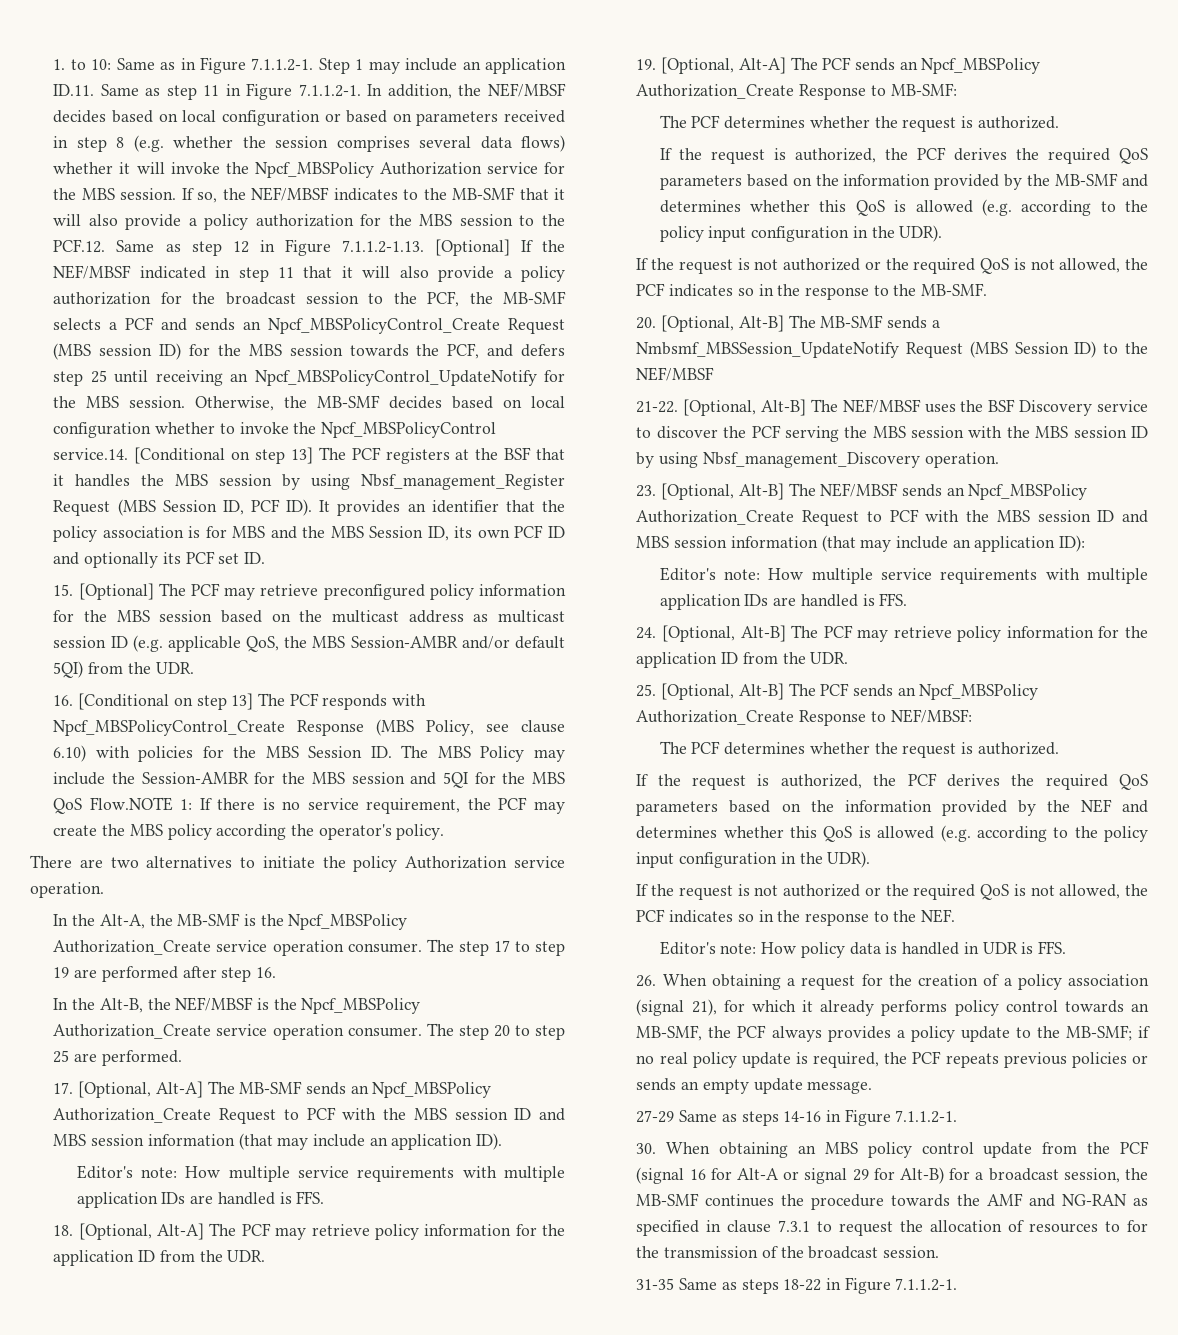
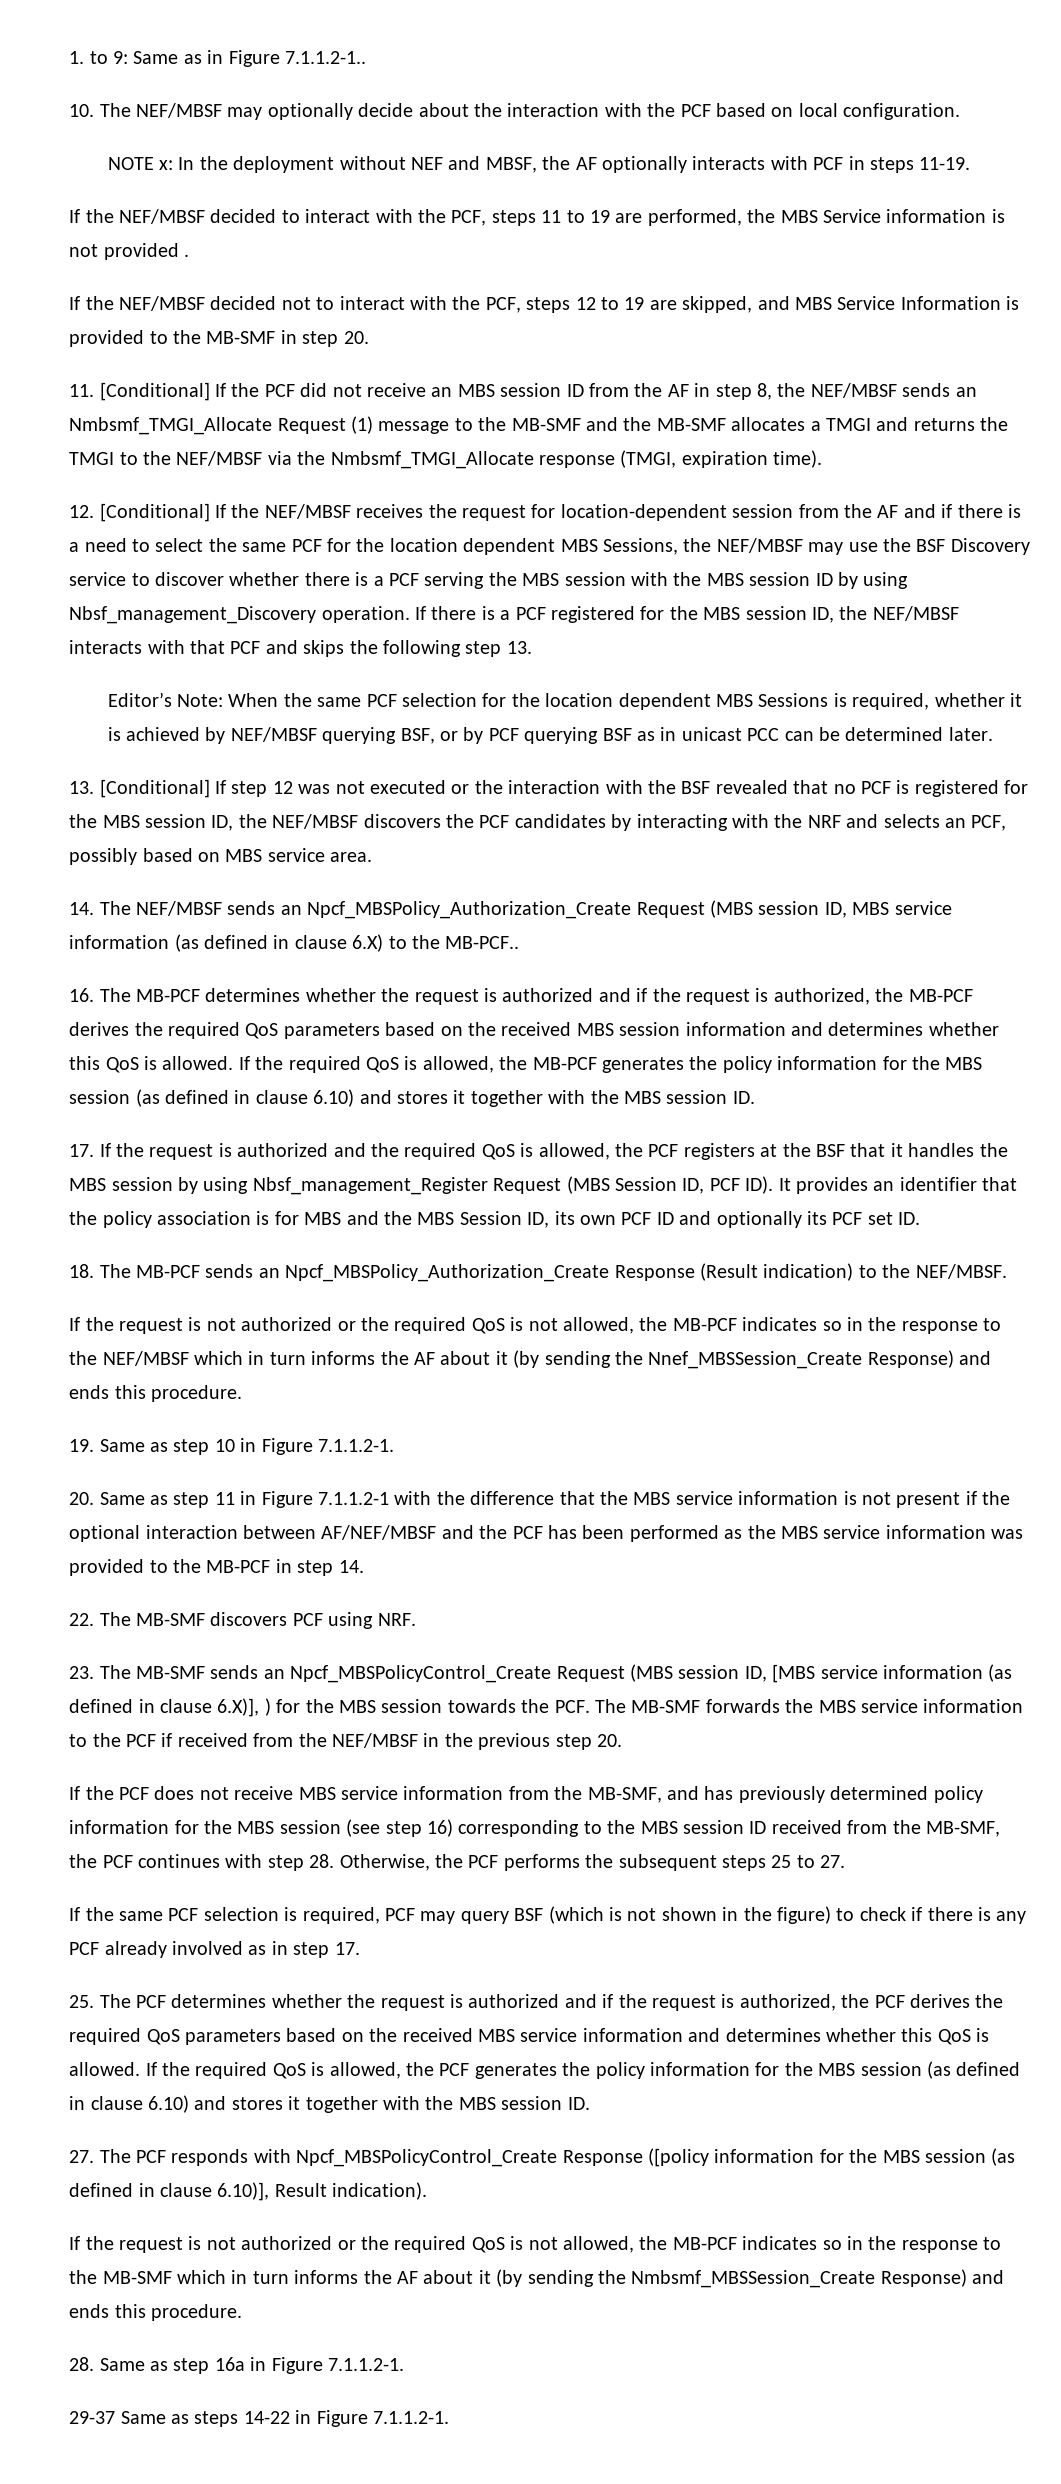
- 1. to 10: Same as in Figure 7.1.1.2-1. Step 1 may include an application ID.11. Same as step 11 in Figure 7.1.1.2-1. In addition, the NEF/MBSF decides based on local configuration or based on parameters received in step 8 (e.g. whether the session comprises several data flows) whether it will invoke the Npcf_MBSPolicy Authorization service for the MBS session. If so, the NEF/MBSF indicates to the MB-SMF that it will also provide a policy authorization for the MBS session to the PCF.12. Same as step 12 in Figure 7.1.1.2-1.13. [Optional] If the NEF/MBSF indicated in step 11 that it will also provide a policy authorization for the broadcast session to the PCF, the MB-SMF selects a PCF and sends an Npcf_MBSPolicyControl_Create Request (MBS session ID) for the MBS session towards the PCF, and defers step 25 until receiving an Npcf_MBSPolicyControl_UpdateNotify for the MBS session. Otherwise, the MB-SMF decides based on local configuration whether to invoke the Npcf_MBSPolicyControl service.14. [Conditional on step 13] The PCF registers at the BSF that it handles the MBS session by using Nbsf_management_Register Request (MBS Session ID, PCF ID). It provides an identifier that the policy association is for MBS and the MBS Session ID, its own PCF ID and optionally its PCF set ID.
+ 1. to 9: Same as in Figure 7.1.1.2-1..
+ 10. The NEF/MBSF may optionally decide about the interaction with the PCF based on local configuration.
+ NOTE x: In the deployment without NEF and MBSF, the AF optionally interacts with PCF in steps 11-19.
+ If the NEF/MBSF decided to interact with the PCF, steps 11 to 19 are performed, the MBS Service information is not provided .
+ If the NEF/MBSF decided not to interact with the PCF, steps 12 to 19 are skipped, and MBS Service Information is provided to the MB-SMF in step 20.
+ 11. [Conditional] If the PCF did not receive an MBS session ID from the AF in step 8, the NEF/MBSF sends an Nmbsmf_TMGI_Allocate Request (1) message to the MB-SMF and the MB-SMF allocates a TMGI and returns the TMGI to the NEF/MBSF via the Nmbsmf_TMGI_Allocate response (TMGI, expiration time).
+ 12. [Conditional] If the NEF/MBSF receives the request for location-dependent session from the AF and if there is a need to select the same PCF for the location dependent MBS Sessions, the NEF/MBSF may use the BSF Discovery service to discover whether there is a PCF serving the MBS session with the MBS session ID by using Nbsf_management_Discovery operation. If there is a PCF registered for the MBS session ID, the NEF/MBSF interacts with that PCF and skips the following step 13.
+ Editor’s Note: When the same PCF selection for the location dependent MBS Sessions is required, whether it is achieved by NEF/MBSF querying BSF, or by PCF querying BSF as in unicast PCC can be determined later.
+ 13. [Conditional] If step 12 was not executed or the interaction with the BSF revealed that no PCF is registered for the MBS session ID, the NEF/MBSF discovers the PCF candidates by interacting with the NRF and selects an PCF, possibly based on MBS service area.
+ 14. The NEF/MBSF sends an Npcf_MBSPolicy_Authorization_Create Request (MBS session ID, MBS service information (as defined in clause 6.X) to the MB-PCF..
+ 16. The MB-PCF determines whether the request is authorized and if the request is authorized, the MB-PCF derives the required QoS parameters based on the received MBS session information and determines whether this QoS is allowed. If the required QoS is allowed, the MB-PCF generates the policy information for the MBS session (as defined in clause 6.10) and stores it together with the MBS session ID.
+ 17. If the request is authorized and the required QoS is allowed, the PCF registers at the BSF that it handles the MBS session by using Nbsf_management_Register Request (MBS Session ID, PCF ID). It provides an identifier that the policy association is for MBS and the MBS Session ID, its own PCF ID and optionally its PCF set ID.
- 15. [Optional] The PCF may retrieve preconfigured policy information for the MBS session based on the multicast address as multicast session ID (e.g. applicable QoS, the MBS Session-AMBR and/or default 5QI) from the UDR.
- 16. [Conditional on step 13] The PCF responds with Npcf_MBSPolicyControl_Create Response (MBS Policy, see clause 6.10) with policies for the MBS Session ID. The MBS Policy may include the Session-AMBR for the MBS session and 5QI for the MBS QoS Flow.NOTE 1: If there is no service requirement, the PCF may create the MBS policy according the operator's policy.
- There are two alternatives to initiate the policy Authorization service operation.
- In the Alt-A, the MB-SMF is the Npcf_MBSPolicy Authorization_Create service operation consumer. The step 17 to step 19 are performed after step 16.
- In the Alt-B, the NEF/MBSF is the Npcf_MBSPolicy Authorization_Create service operation consumer. The step 20 to step 25 are performed.
- 17. [Optional, Alt-A] The MB-SMF sends an Npcf_MBSPolicy Authorization_Create Request to PCF with the MBS session ID and MBS session information (that may include an application ID).
- Editor's note: How multiple service requirements with multiple application IDs are handled is FFS.
- 18. [Optional, Alt-A] The PCF may retrieve policy information for the application ID from the UDR.
- 19. [Optional, Alt-A] The PCF sends an Npcf_MBSPolicy Authorization_Create Response to MB-SMF:
- The PCF determines whether the request is authorized.
- If the request is authorized, the PCF derives the required QoS parameters based on the information provided by the MB-SMF and determines whether this QoS is allowed (e.g. according to the policy input configuration in the UDR).
+ 18. The MB-PCF sends an Npcf_MBSPolicy_Authorization_Create Response (Result indication) to the NEF/MBSF.
- If the request is not authorized or the required QoS is not allowed, the PCF indicates so in the response to the MB-SMF.
- 20. [Optional, Alt-B] The MB-SMF sends a Nmbsmf_MBSSession_UpdateNotify Request (MBS Session ID) to the NEF/MBSF
- 21-22. [Optional, Alt-B] The NEF/MBSF uses the BSF Discovery service to discover the PCF serving the MBS session with the MBS session ID by using Nbsf_management_Discovery operation.
- 23. [Optional, Alt-B] The NEF/MBSF sends an Npcf_MBSPolicy Authorization_Create Request to PCF with the MBS session ID and MBS session information (that may include an application ID):
- Editor's note: How multiple service requirements with multiple application IDs are handled is FFS.
- 24. [Optional, Alt-B] The PCF may retrieve policy information for the application ID from the UDR.
- 25. [Optional, Alt-B] The PCF sends an Npcf_MBSPolicy Authorization_Create Response to NEF/MBSF:
- The PCF determines whether the request is authorized.
- If the request is authorized, the PCF derives the required QoS parameters based on the information provided by the NEF and determines whether this QoS is allowed (e.g. according to the policy input configuration in the UDR).
+ If the request is not authorized or the required QoS is not allowed, the MB-PCF indicates so in the response to the NEF/MBSF which in turn informs the AF about it (by sending the Nnef_MBSSession_Create Response) and ends this procedure.
+ 19. Same as step 10 in Figure 7.1.1.2-1.
+ 20. Same as step 11 in Figure 7.1.1.2-1 with the difference that the MBS service information is not present if the optional interaction between AF/NEF/MBSF and the PCF has been performed as the MBS service information was provided to the MB-PCF in step 14.
+ 22. The MB-SMF discovers PCF using NRF.
+ 23. The MB-SMF sends an Npcf_MBSPolicyControl_Create Request (MBS session ID, [MBS service information (as defined in clause 6.X)], ) for the MBS session towards the PCF. The MB-SMF forwards the MBS service information to the PCF if received from the NEF/MBSF in the previous step 20.
+ If the PCF does not receive MBS service information from the MB-SMF, and has previously determined policy information for the MBS session (see step 16) corresponding to the MBS session ID received from the MB-SMF, the PCF continues with step 28. Otherwise, the PCF performs the subsequent steps 25 to 27.
+ If the same PCF selection is required, PCF may query BSF (which is not shown in the figure) to check if there is any PCF already involved as in step 17.
+ 25. The PCF determines whether the request is authorized and if the request is authorized, the PCF derives the required QoS parameters based on the received MBS service information and determines whether this QoS is allowed. If the required QoS is allowed, the PCF generates the policy information for the MBS session (as defined in clause 6.10) and stores it together with the MBS session ID.
+ 27. The PCF responds with Npcf_MBSPolicyControl_Create Response ([policy information for the MBS session (as defined in clause 6.10)], Result indication).
- If the request is not authorized or the required QoS is not allowed, the PCF indicates so in the response to the NEF.
- Editor's note: How policy data is handled in UDR is FFS.
- 26. When obtaining a request for the creation of a policy association (signal 21), for which it already performs policy control towards an MB-SMF, the PCF always provides a policy update to the MB-SMF; if no real policy update is required, the PCF repeats previous policies or sends an empty update message.
- 27-29 Same as steps 14-16 in Figure 7.1.1.2-1.
- 30. When obtaining an MBS policy control update from the PCF (signal 16 for Alt-A or signal 29 for Alt-B) for a broadcast session, the MB-SMF continues the procedure towards the AMF and NG-RAN as specified in clause 7.3.1 to request the allocation of resources to for the transmission of the broadcast session.
- 31-35 Same as steps 18-22 in Figure 7.1.1.2-1.
+ If the request is not authorized or the required QoS is not allowed, the MB-PCF indicates so in the response to the MB-SMF which in turn informs the AF about it (by sending the Nmbsmf_MBSSession_Create Response) and ends this procedure.
+ 28. Same as step 16a in Figure 7.1.1.2-1.
+ 29-37 Same as steps 14-22 in Figure 7.1.1.2-1.

